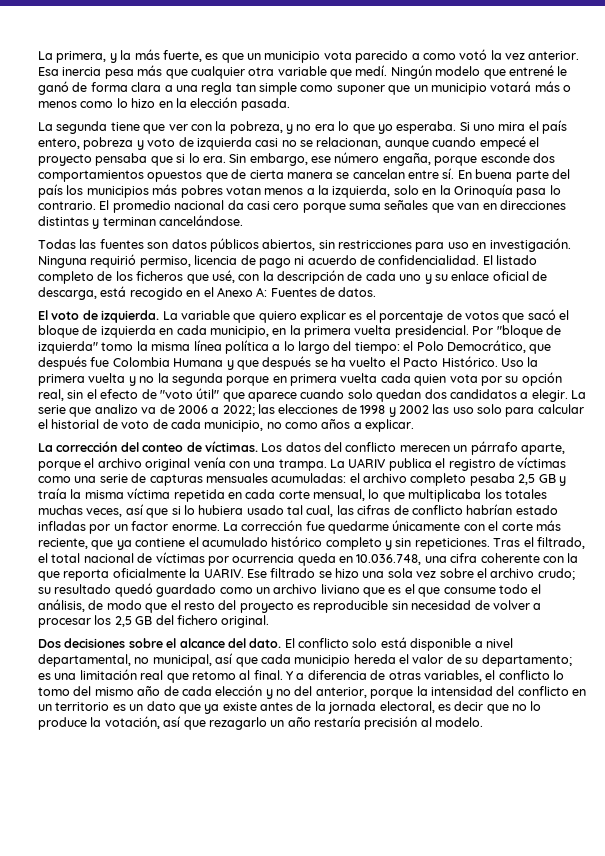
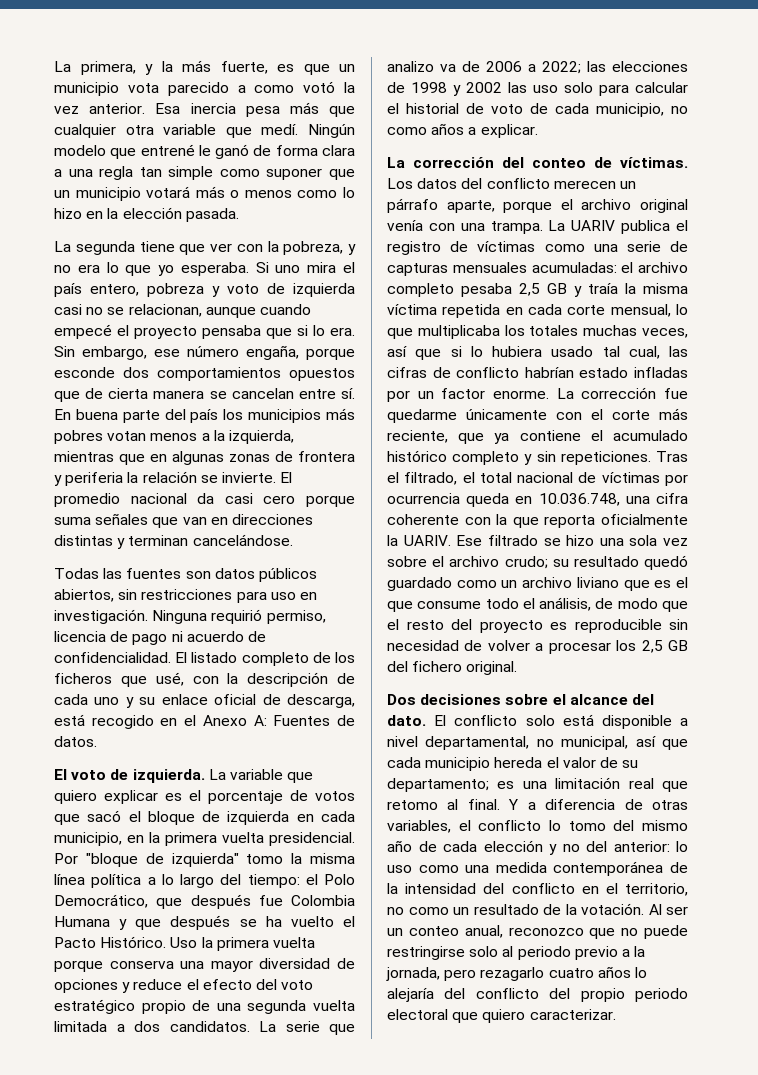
- En buena parte del país los municipios más pobres votan menos a la izquierda, solo en la Orinoquía pasa lo contrario.
+ En buena parte del país los municipios más pobres votan menos a la izquierda, mientras que en algunas zonas de frontera y periferia la relación se invierte.
- Uso la primera vuelta y no la segunda porque en primera vuelta cada quien vota por su opción real, sin el efecto de "voto útil" que aparece cuando solo quedan dos candidatos a elegir.
+ Uso la primera vuelta porque conserva una mayor diversidad de opciones y reduce el efecto del voto estratégico propio de una segunda vuelta limitada a dos candidatos.
- Y a diferencia de otras variables, el conflicto lo tomo del mismo año de cada elección y no del anterior, porque la intensidad del conflicto en un territorio es un dato que ya existe antes de la jornada electoral, es decir que no lo produce la votación, así que rezagarlo un año restaría precisión al modelo.
+ Y a diferencia de otras variables, el conflicto lo tomo del mismo año de cada elección y no del anterior: lo uso como una medida contemporánea de la intensidad del conflicto en el territorio, no como un resultado de la votación. Al ser un conteo anual, reconozco que no puede restringirse solo al periodo previo a la jornada, pero rezagarlo cuatro años lo alejaría del conflicto del propio periodo electoral que quiero caracterizar.

